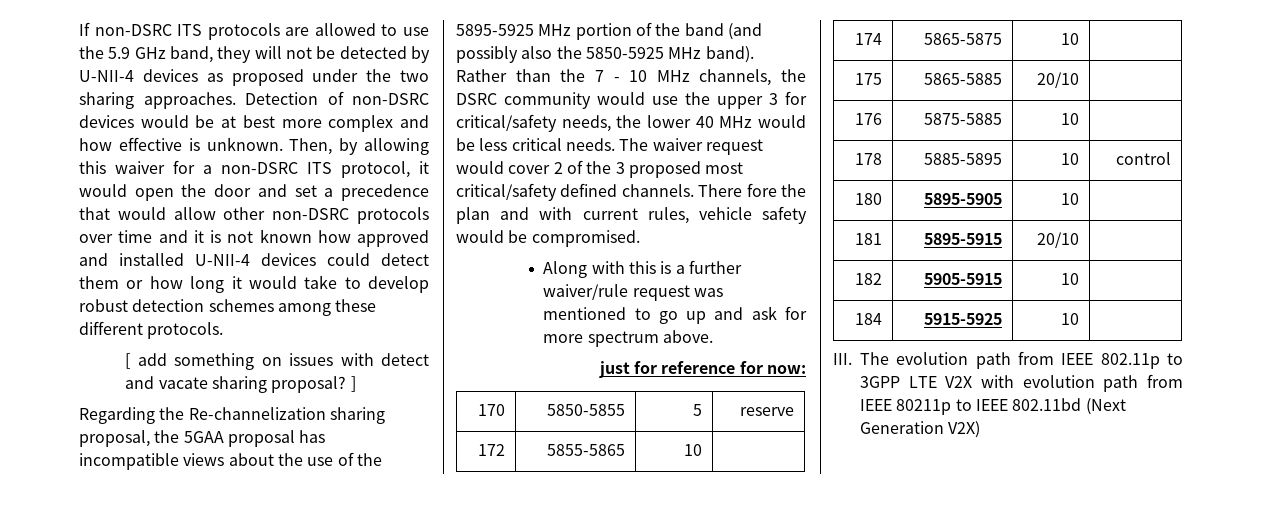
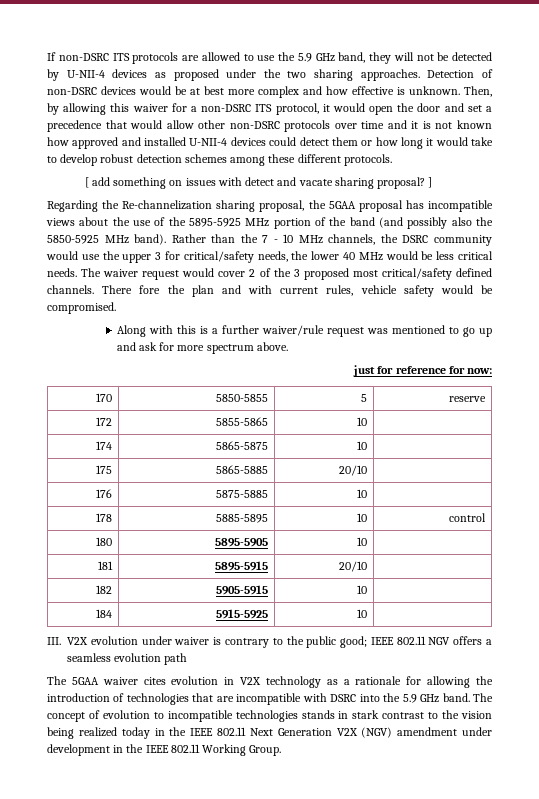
- III. The evolution path from IEEE 802.11p to 3GPP LTE V2X with evolution path from IEEE 80211p to IEEE 802.11bd (Next Generation V2X)
+ III. V2X evolution under waiver is contrary to the public good; IEEE 802.11 NGV offers a seamless evolution path
+ The 5GAA waiver cites evolution in V2X technology as a rationale for allowing the introduction of technologies that are incompatible with DSRC into the 5.9 GHz band. The concept of evolution to incompatible technologies stands in stark contrast to the vision being realized today in the IEEE 802.11 Next Generation V2X (NGV) amendment under development in the IEEE 802.11 Working Group.

